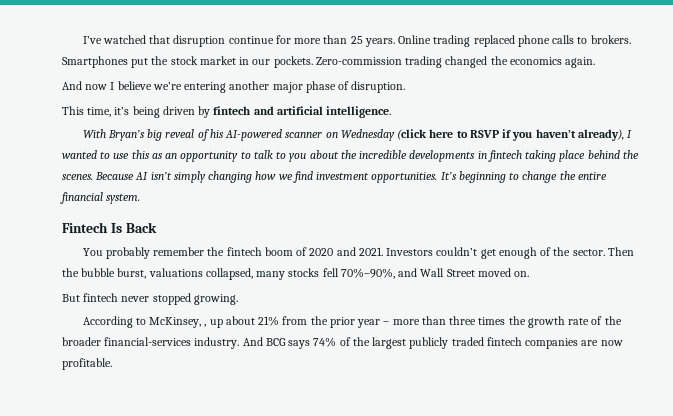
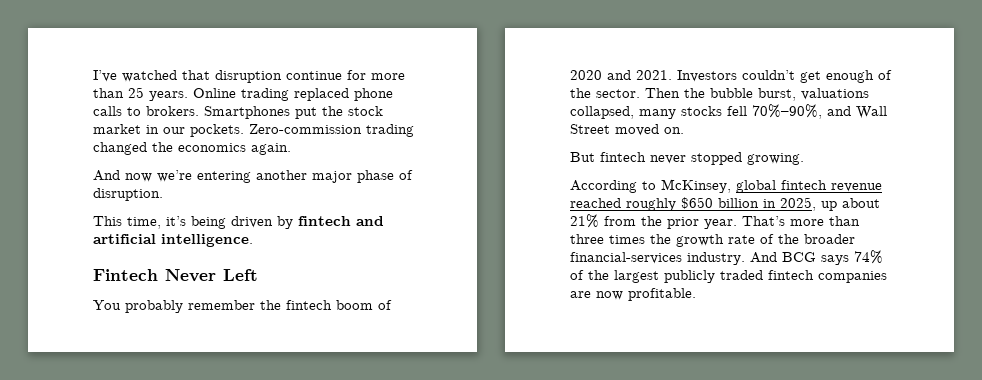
- And now I believe we’re entering another major phase of disruption.
+ And now we’re entering another major phase of disruption.
- With Bryan’s big reveal of his AI-powered scanner on Wednesday (click here to RSVP if you haven’t already), I wanted to use this as an opportunity to talk to you about the incredible developments in fintech taking place behind the scenes. Because AI isn’t simply changing how we find investment opportunities. It’s beginning to change the entire financial system.
- Fintech Is Back
+ Fintech Never Left
- According to McKinsey, , up about 21% from the prior year – more than three times the growth rate of the broader financial-services industry.
+ According to McKinsey, global fintech revenue reached roughly $650 billion in 2025, up about 21% from the prior year. That’s more than three times the growth rate of the broader financial-services industry.

